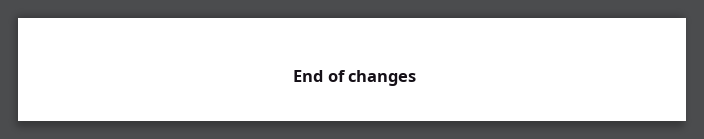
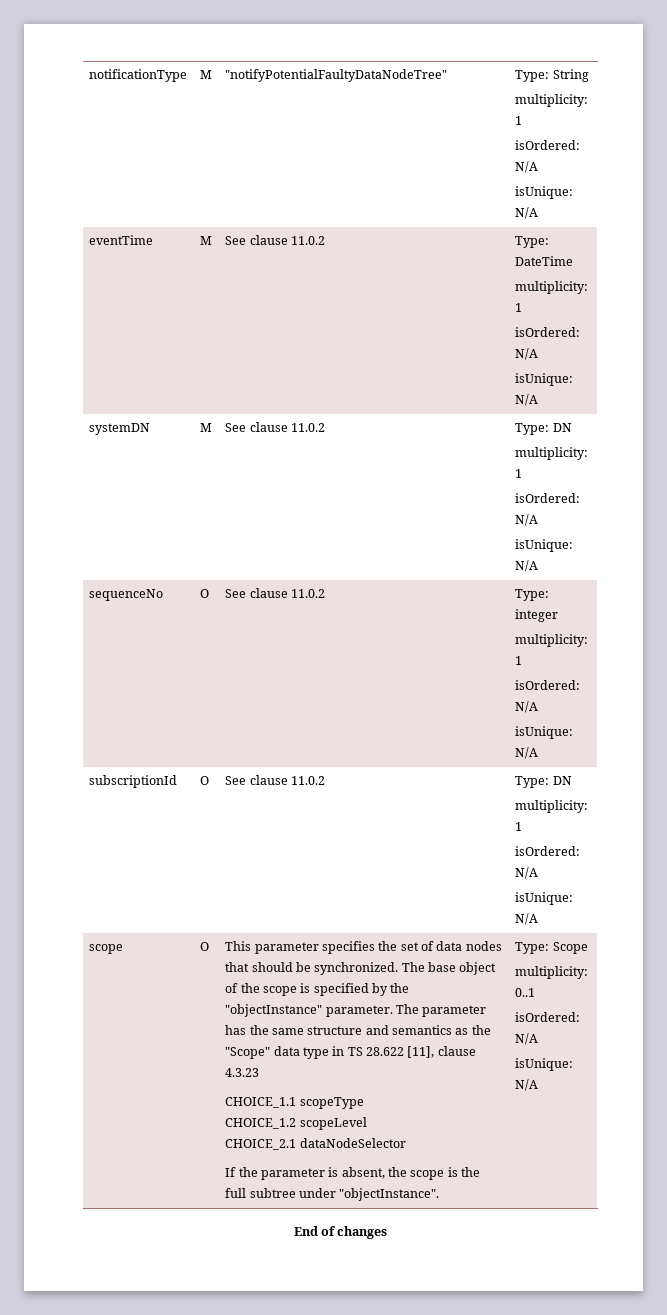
+ notificationType | M | "notifyPotentialFaultyDataNodeTree" | Type: String
+ multiplicity: 1
+ isOrdered: N/A
+ isUnique: N/A
+ eventTime | M | See clause 11.0.2 | Type: DateTime
+ multiplicity: 1
+ isOrdered: N/A
+ isUnique: N/A
+ systemDN | M | See clause 11.0.2 | Type: DN
+ multiplicity: 1
+ isOrdered: N/A
+ isUnique: N/A
+ sequenceNo | O | See clause 11.0.2 | Type: integer
+ multiplicity: 1
+ isOrdered: N/A
+ isUnique: N/A
+ subscriptionId | O | See clause 11.0.2 | Type: DN
+ multiplicity: 1
+ isOrdered: N/A
+ isUnique: N/A
+ scope | O | This parameter specifies the set of data nodes that should be synchronized. The base object of the scope is specified by the "objectInstance" parameter. The parameter has the same structure and semantics as the "Scope" data type in TS 28.622 [11], clause 4.3.23
+ CHOICE_1.1 scopeType
+ CHOICE_1.2 scopeLevel
+ CHOICE_2.1 dataNodeSelector
+ If the parameter is absent, the scope is the full subtree under "objectInstance". | Type: Scope
+ multiplicity: 0..1
+ isOrdered: N/A
+ isUnique: N/A

